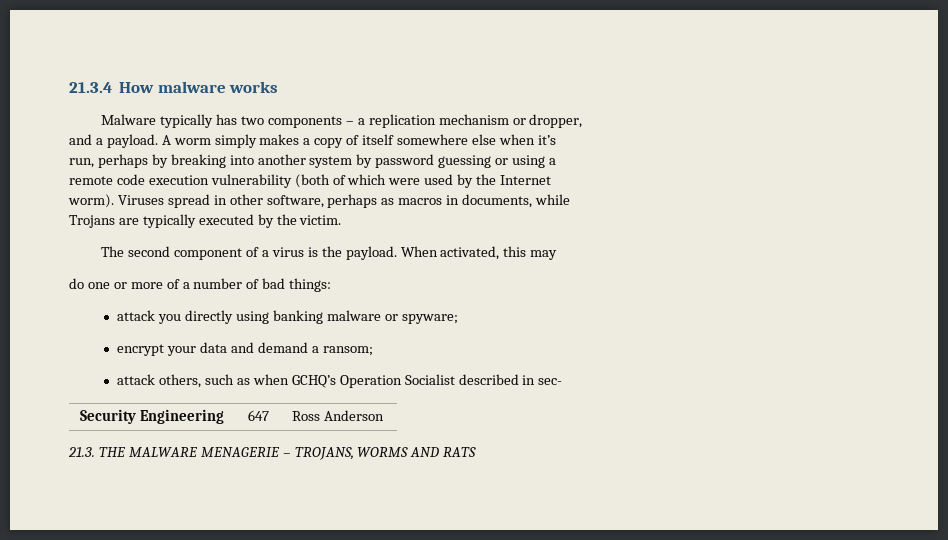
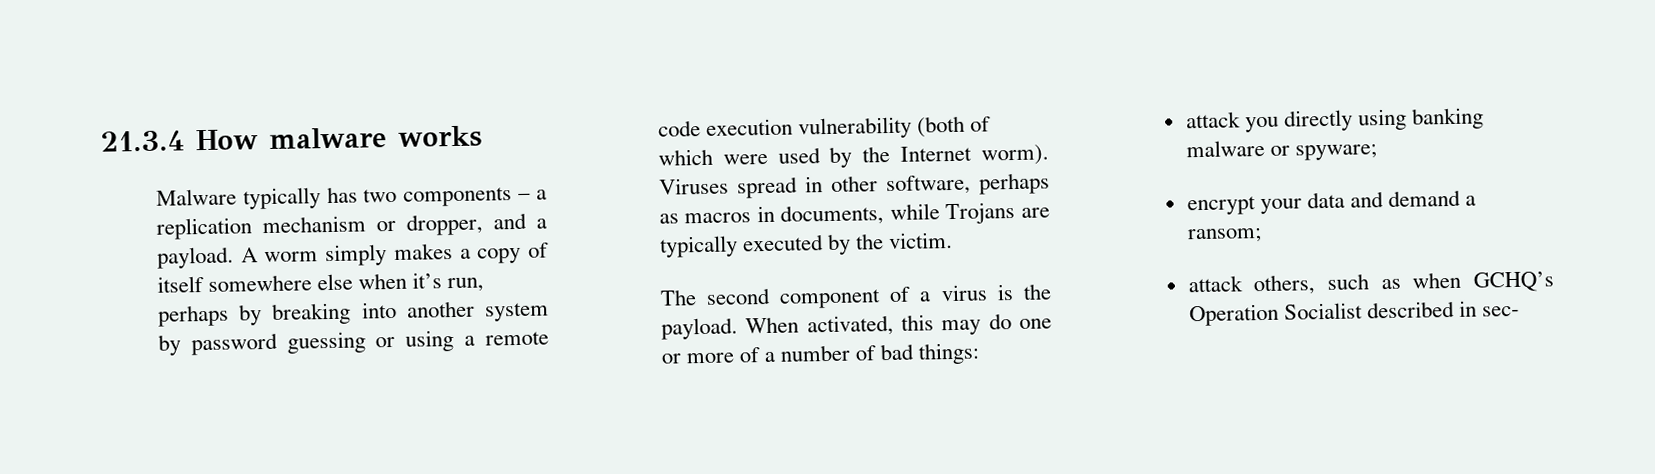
- Malware typically has two components – a replication mechanism or dropper,
- and a payload.
+ Malware typically has two components – a replication mechanism or dropper, and a payload.
- A worm simply makes a copy of itself somewhere else when it’s
- run, perhaps by breaking into another system by password guessing or using a
- remote code execution vulnerability (both of which were used by the Internet
- worm).
+ A worm simply makes a copy of itself somewhere else when it’s run, perhaps by breaking into another system by password guessing or using a remote code execution vulnerability (both of which were used by the Internet worm).
- Viruses spread in other software, perhaps as macros in documents, while
- Trojans are typically executed by the victim.
+ Viruses spread in other software, perhaps as macros in documents, while Trojans are typically executed by the victim.
- When activated, this may
- do one or more of a number of bad things:
+ When activated, this may do one or more of a number of bad things:
- Security Engineering | 647 | Ross Anderson
- 21.3. THE MALWARE MENAGERIE – TROJANS, WORMS AND RATS

